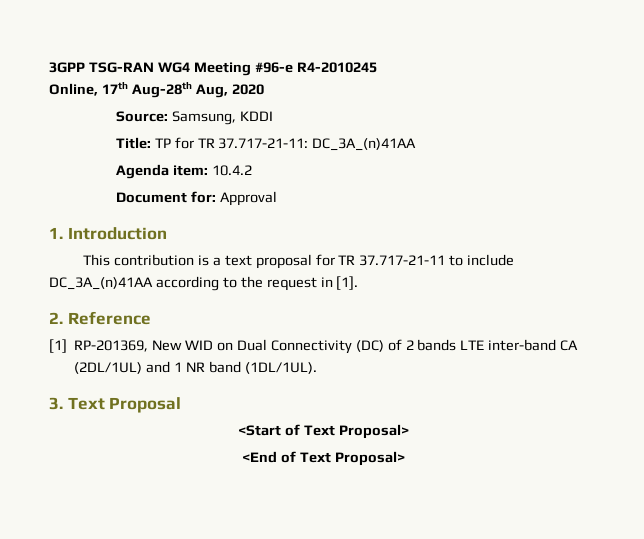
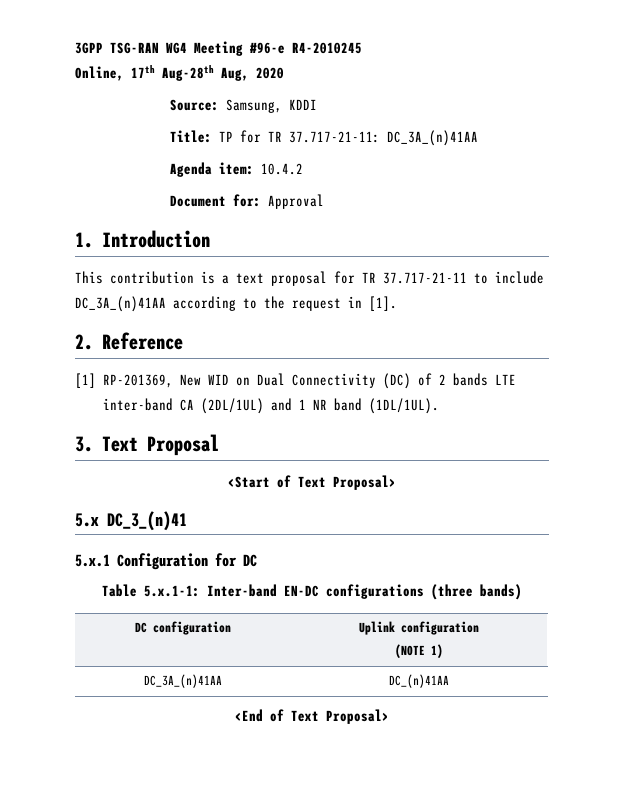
+ 5.x DC_3_(n)41
+ 5.x.1 Configuration for DC
+ Table 5.x.1-1: Inter-band EN-DC configurations (three bands)
+ DC configuration | Uplink configuration
+ (NOTE 1)
+ DC_3A_(n)41AA | DC_(n)41AA

